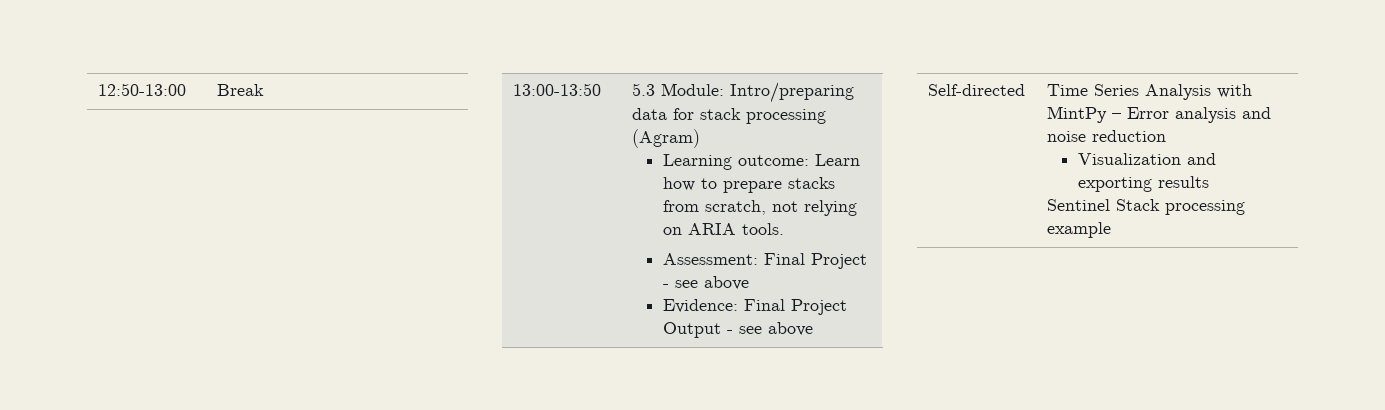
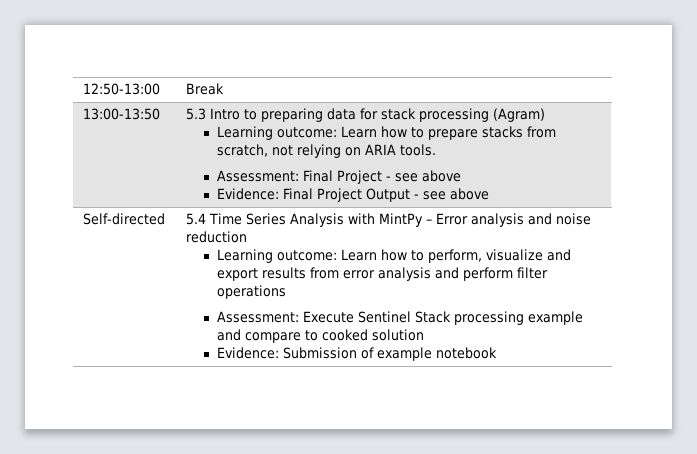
- 13:00-13:50 | 5.3 Module: Intro/preparing data for stack processing (Agram)
+ 13:00-13:50 | 5.3 Intro to preparing data for stack processing (Agram)
- Time Series Analysis with MintPy – Error analysis and noise reduction
+ 5.4 Time Series Analysis with MintPy – Error analysis and noise reduction
- Visualization and exporting results
- Sentinel Stack processing example
+ Learning outcome: Learn how to perform, visualize and export results from error analysis and perform filter operations
+ Assessment: Execute Sentinel Stack processing example and compare to cooked solution
+ Evidence: Submission of example notebook

